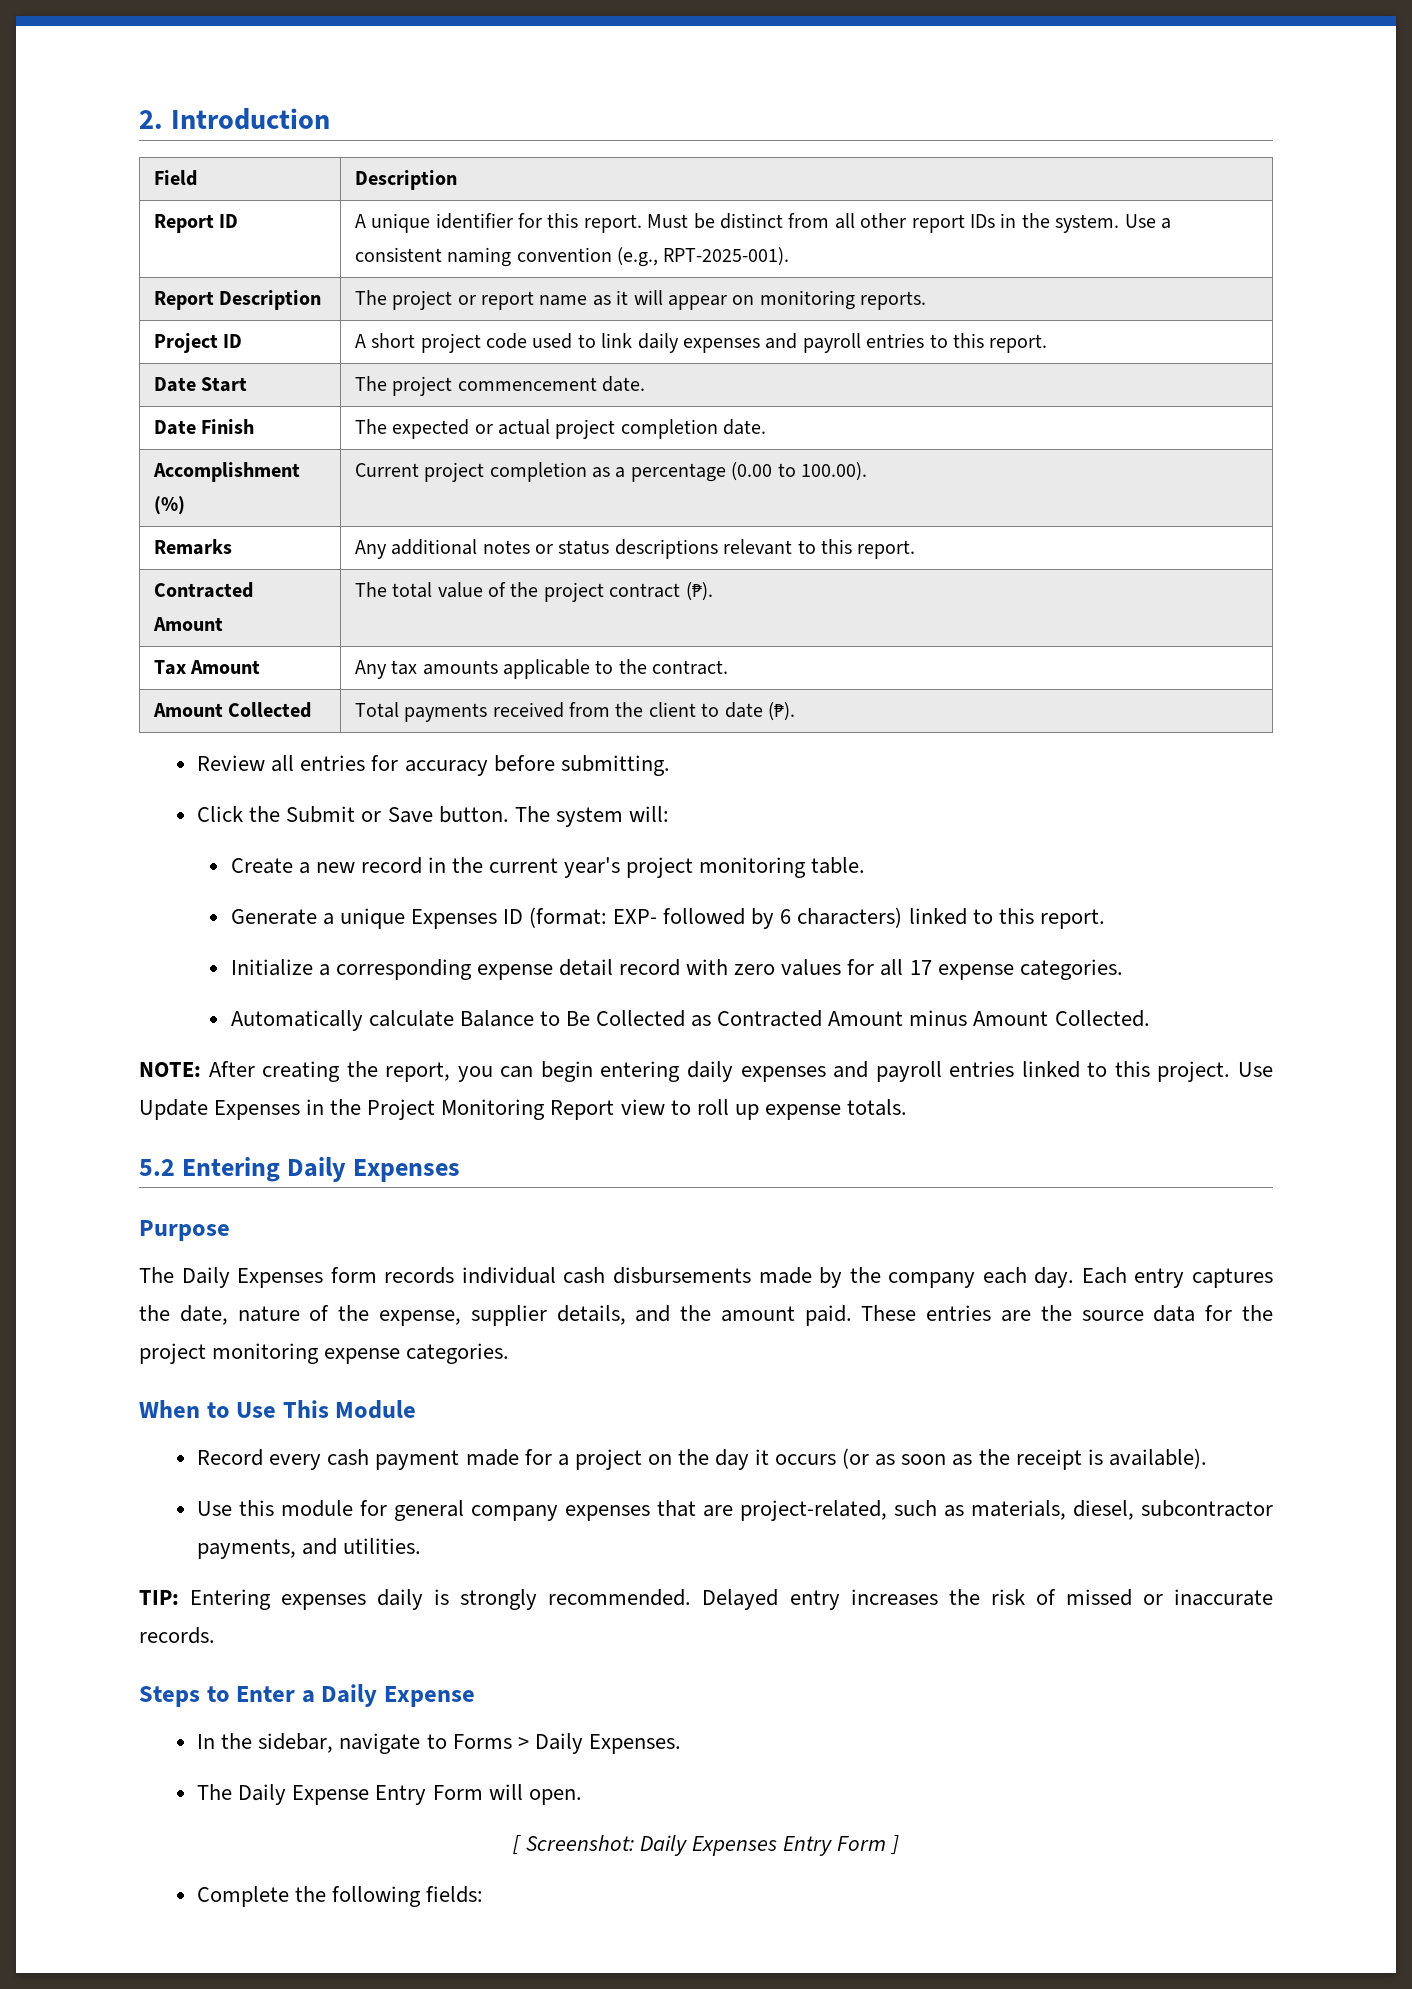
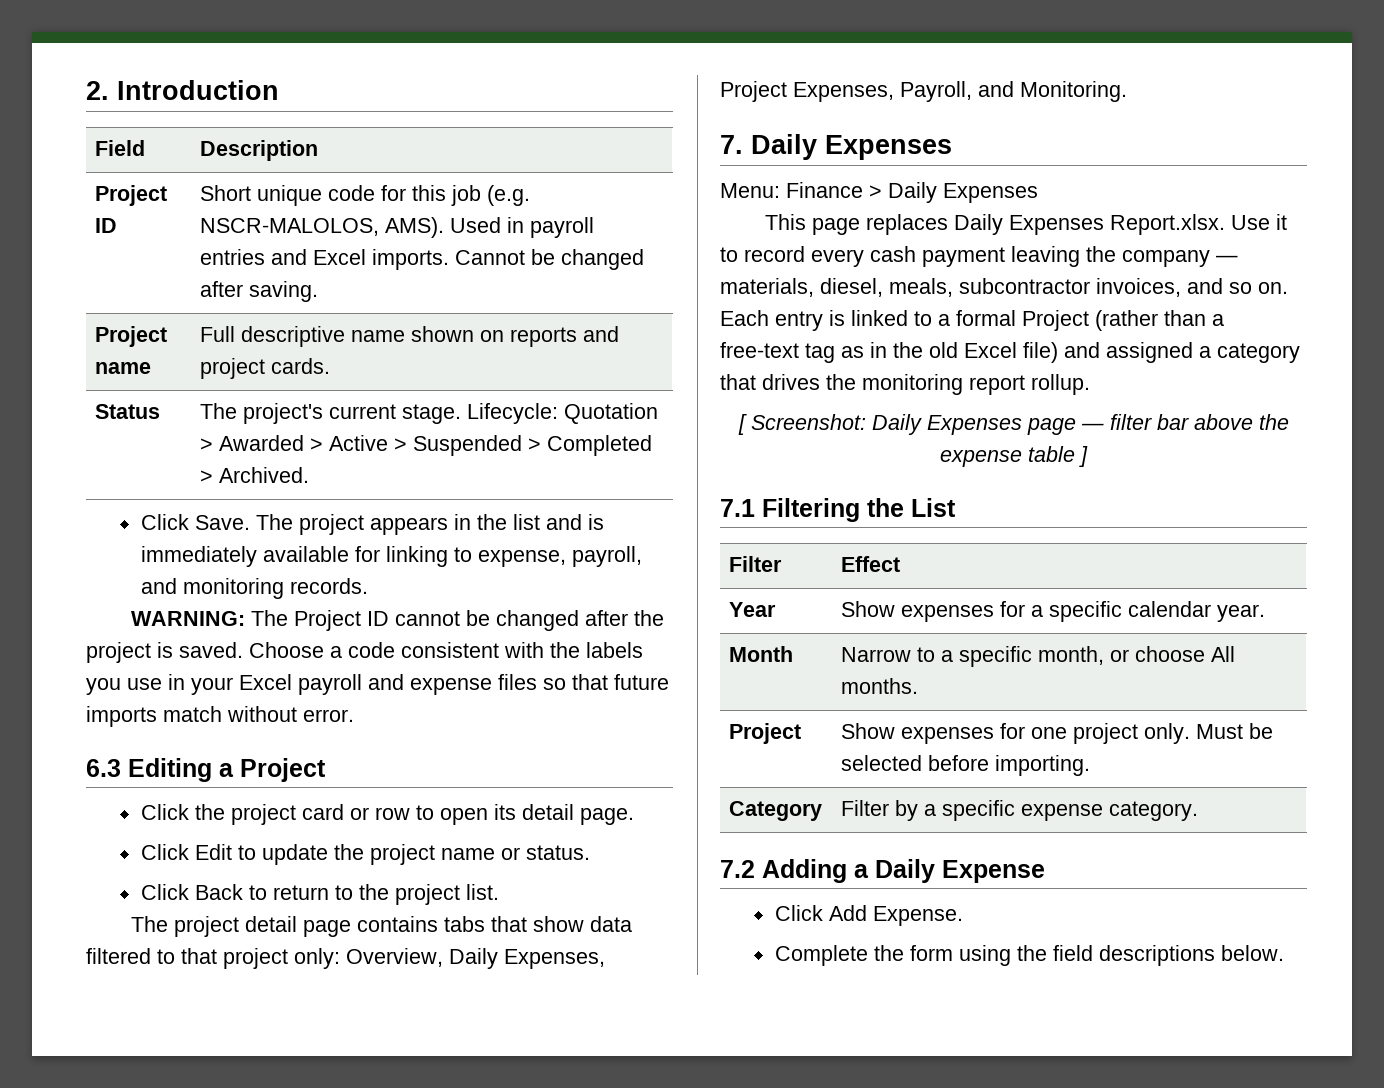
- Report ID | A unique identifier for this report. Must be distinct from all other report IDs in the system. Use a consistent naming convention (e.g., RPT-2025-001).
- Report Description | The project or report name as it will appear on monitoring reports.
- Project ID | A short project code used to link daily expenses and payroll entries to this report.
- Date Start | The project commencement date.
- Date Finish | The expected or actual project completion date.
- Accomplishment (%) | Current project completion as a percentage (0.00 to 100.00).
- Remarks | Any additional notes or status descriptions relevant to this report.
- Contracted Amount | The total value of the project contract (₱).
- Tax Amount | Any tax amounts applicable to the contract.
- Amount Collected | Total payments received from the client to date (₱).
- Review all entries for accuracy before submitting.
- Click the Submit or Save button. The system will:
- Create a new record in the current year's project monitoring table.
- Generate a unique Expenses ID (format: EXP- followed by 6 characters) linked to this report.
- Initialize a corresponding expense detail record with zero values for all 17 expense categories.
- Automatically calculate Balance to Be Collected as Contracted Amount minus Amount Collected.
- NOTE: After creating the report, you can begin entering daily expenses and payroll entries linked to this project. Use Update Expenses in the Project Monitoring Report view to roll up expense totals.
- 5.2 Entering Daily Expenses
- Purpose
- The Daily Expenses form records individual cash disbursements made by the company each day. Each entry captures the date, nature of the expense, supplier details, and the amount paid. These entries are the source data for the project monitoring expense categories.
- When to Use This Module
- Record every cash payment made for a project on the day it occurs (or as soon as the receipt is available).
- Use this module for general company expenses that are project-related, such as materials, diesel, subcontractor payments, and utilities.
- TIP: Entering expenses daily is strongly recommended. Delayed entry increases the risk of missed or inaccurate records.
- Steps to Enter a Daily Expense
- In the sidebar, navigate to Forms > Daily Expenses.
- The Daily Expense Entry Form will open.
- [ Screenshot: Daily Expenses Entry Form ]
- Complete the following fields:
+ Project ID | Short unique code for this job (e.g. NSCR-MALOLOS, AMS). Used in payroll entries and Excel imports. Cannot be changed after saving.
+ Project name | Full descriptive name shown on reports and project cards.
+ Status | The project's current stage. Lifecycle: Quotation > Awarded > Active > Suspended > Completed > Archived.
+ Click Save. The project appears in the list and is immediately available for linking to expense, payroll, and monitoring records.
+ WARNING: The Project ID cannot be changed after the project is saved. Choose a code consistent with the labels you use in your Excel payroll and expense files so that future imports match without error.
+ 6.3 Editing a Project
+ Click the project card or row to open its detail page.
+ Click Edit to update the project name or status.
+ Click Back to return to the project list.
+ The project detail page contains tabs that show data filtered to that project only: Overview, Daily Expenses, Project Expenses, Payroll, and Monitoring.
+ 7. Daily Expenses
+ Menu: Finance > Daily Expenses
+ This page replaces Daily Expenses Report.xlsx. Use it to record every cash payment leaving the company — materials, diesel, meals, subcontractor invoices, and so on. Each entry is linked to a formal Project (rather than a free-text tag as in the old Excel file) and assigned a category that drives the monitoring report rollup.
+ [ Screenshot: Daily Expenses page — filter bar above the expense table ]
+ 7.1 Filtering the List
+ Filter | Effect
+ Year | Show expenses for a specific calendar year.
+ Month | Narrow to a specific month, or choose All months.
+ Project | Show expenses for one project only. Must be selected before importing.
+ Category | Filter by a specific expense category.
+ 7.2 Adding a Daily Expense
+ Click Add Expense.
+ Complete the form using the field descriptions below.

